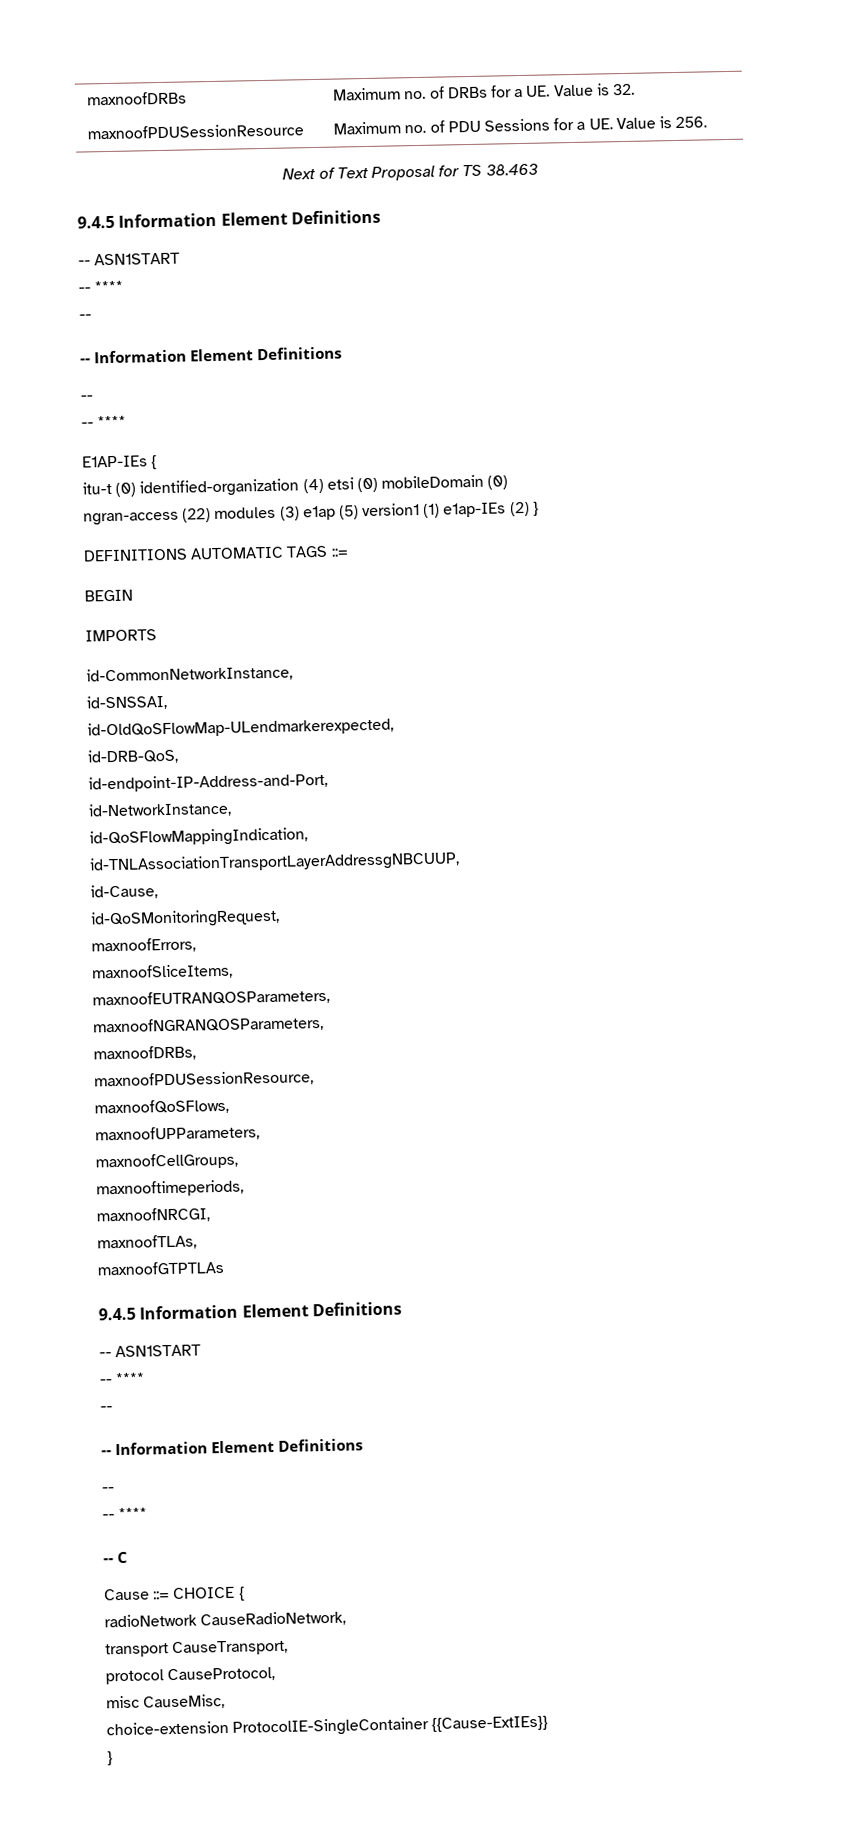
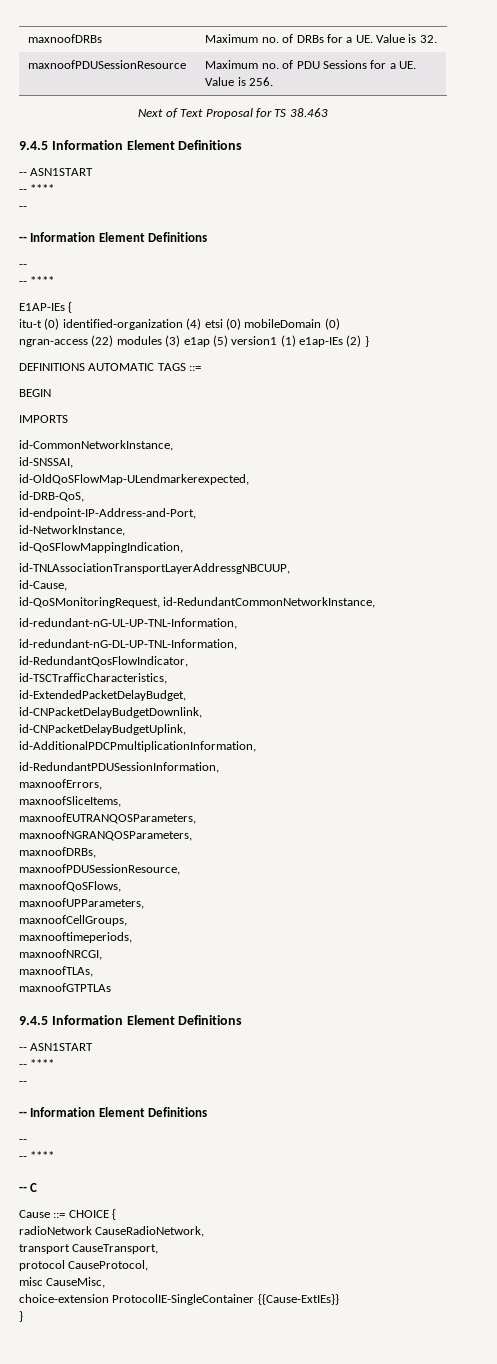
- id-QoSMonitoringRequest,
+ id-QoSMonitoringRequest, id-RedundantCommonNetworkInstance,
+ id-redundant-nG-UL-UP-TNL-Information,
+ id-redundant-nG-DL-UP-TNL-Information,
+ id-RedundantQosFlowIndicator,
+ id-TSCTrafficCharacteristics,
+ id-ExtendedPacketDelayBudget,
+ id-CNPacketDelayBudgetDownlink,
+ id-CNPacketDelayBudgetUplink,
+ id-AdditionalPDCPmultiplicationInformation,
+ id-RedundantPDUSessionInformation,

